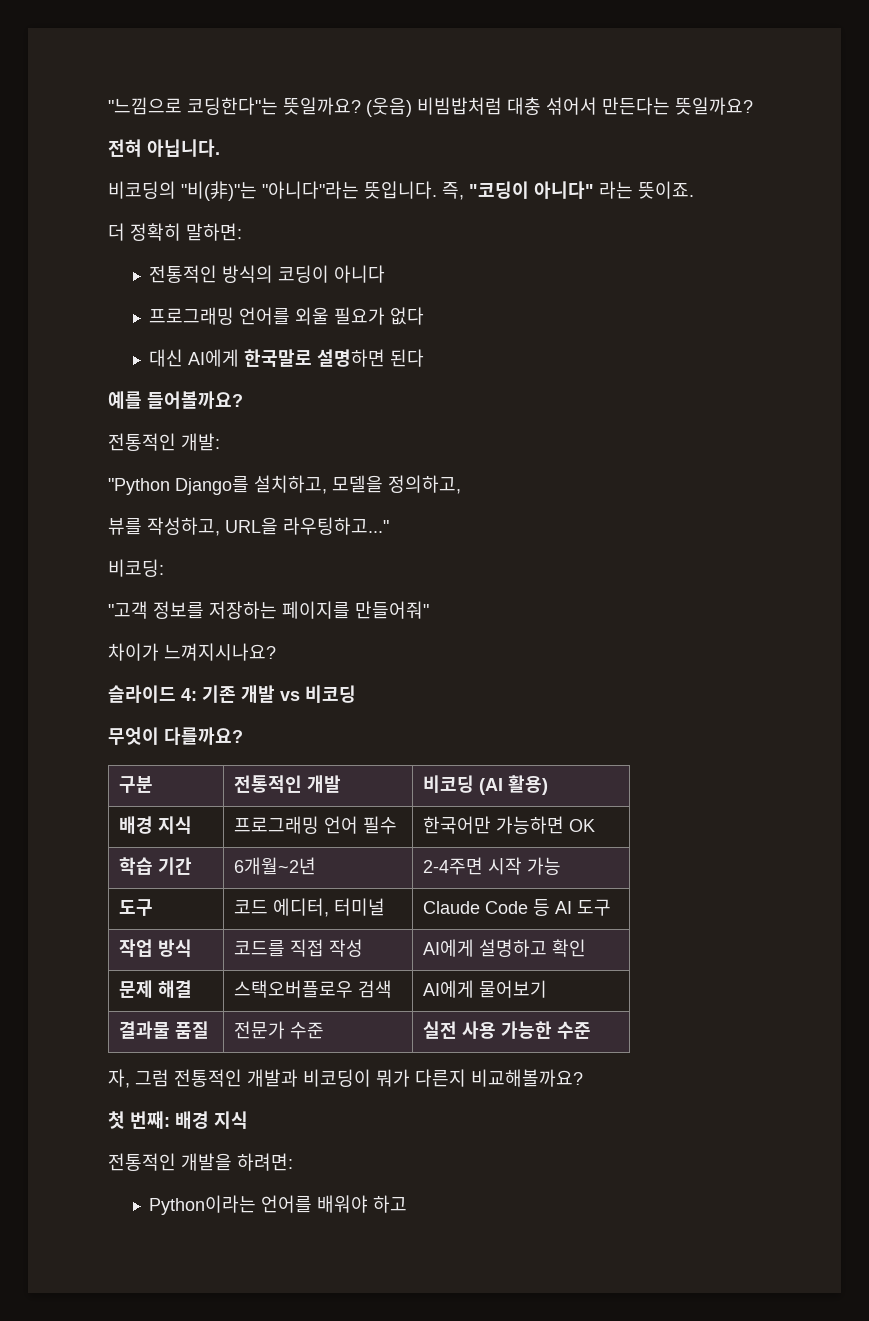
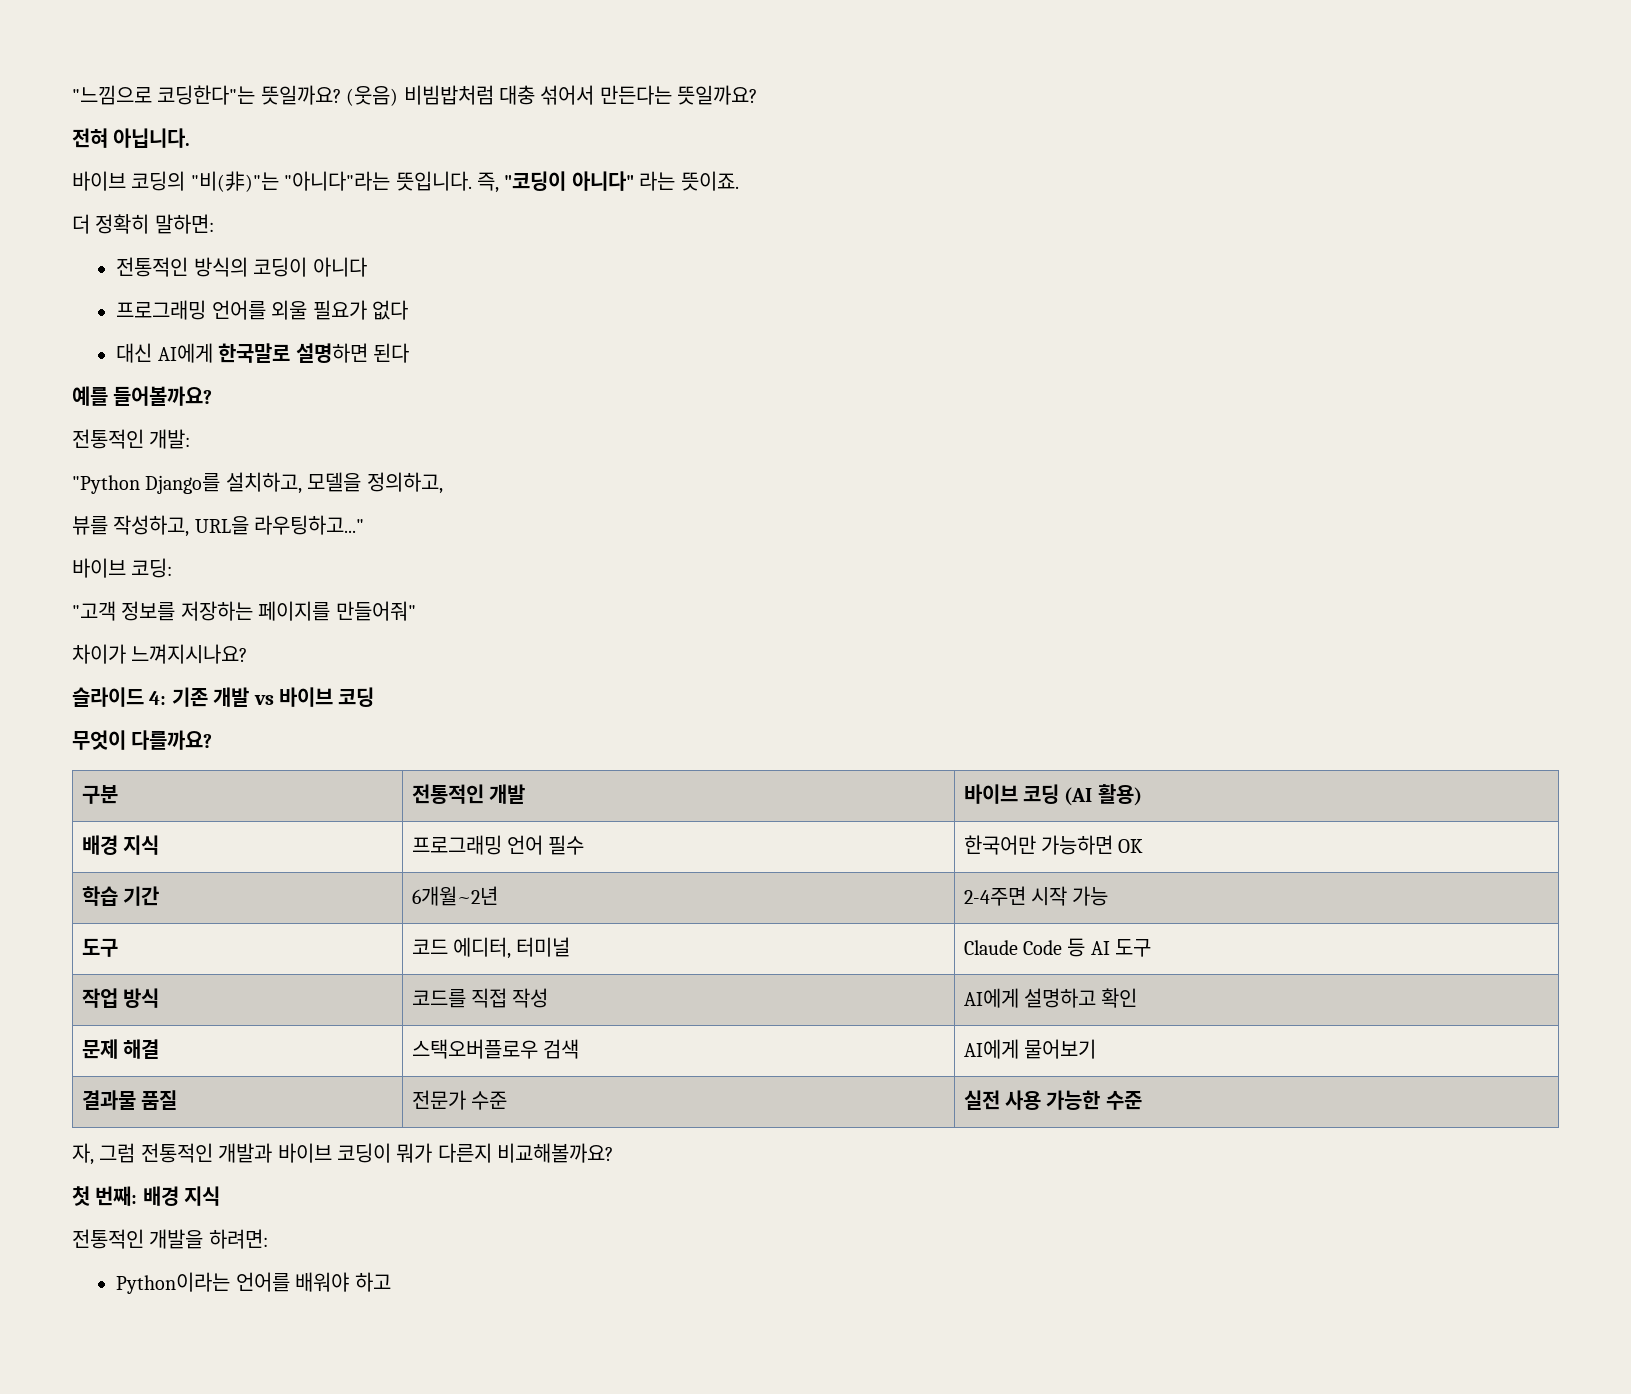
- 비코딩의 "비(非)"는 "아니다"라는 뜻입니다.
+ 바이브 코딩의 "비(非)"는 "아니다"라는 뜻입니다.
- 비코딩:
+ 바이브 코딩:
- 슬라이드 4: 기존 개발 vs 비코딩
+ 슬라이드 4: 기존 개발 vs 바이브 코딩
- 구분 | 전통적인 개발 | 비코딩 (AI 활용)
+ 구분 | 전통적인 개발 | 바이브 코딩 (AI 활용)
- 자, 그럼 전통적인 개발과 비코딩이 뭐가 다른지 비교해볼까요?
+ 자, 그럼 전통적인 개발과 바이브 코딩이 뭐가 다른지 비교해볼까요?

